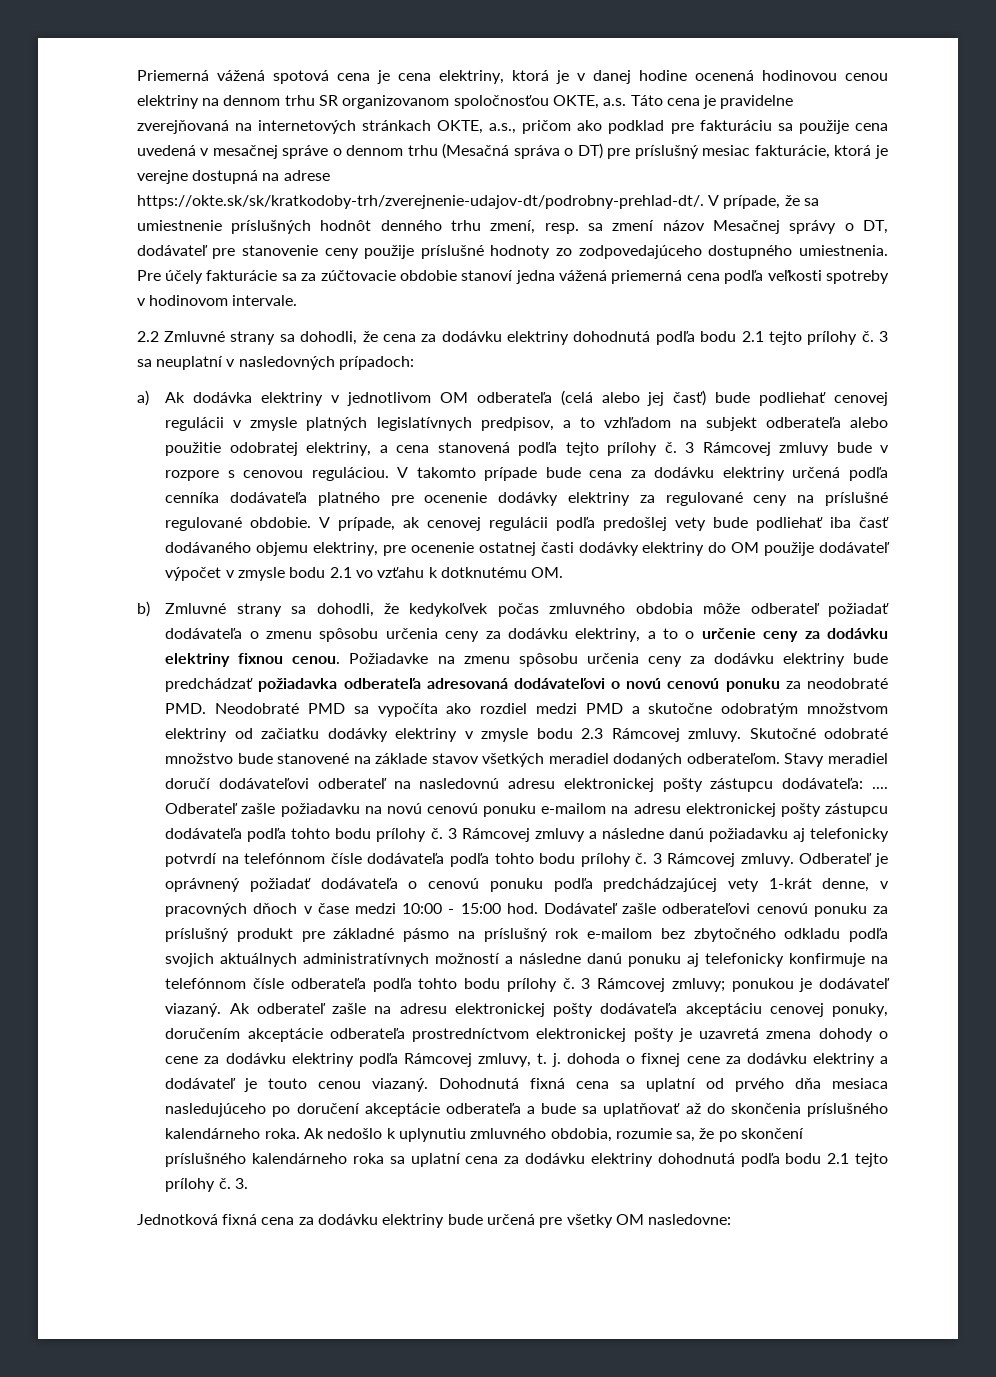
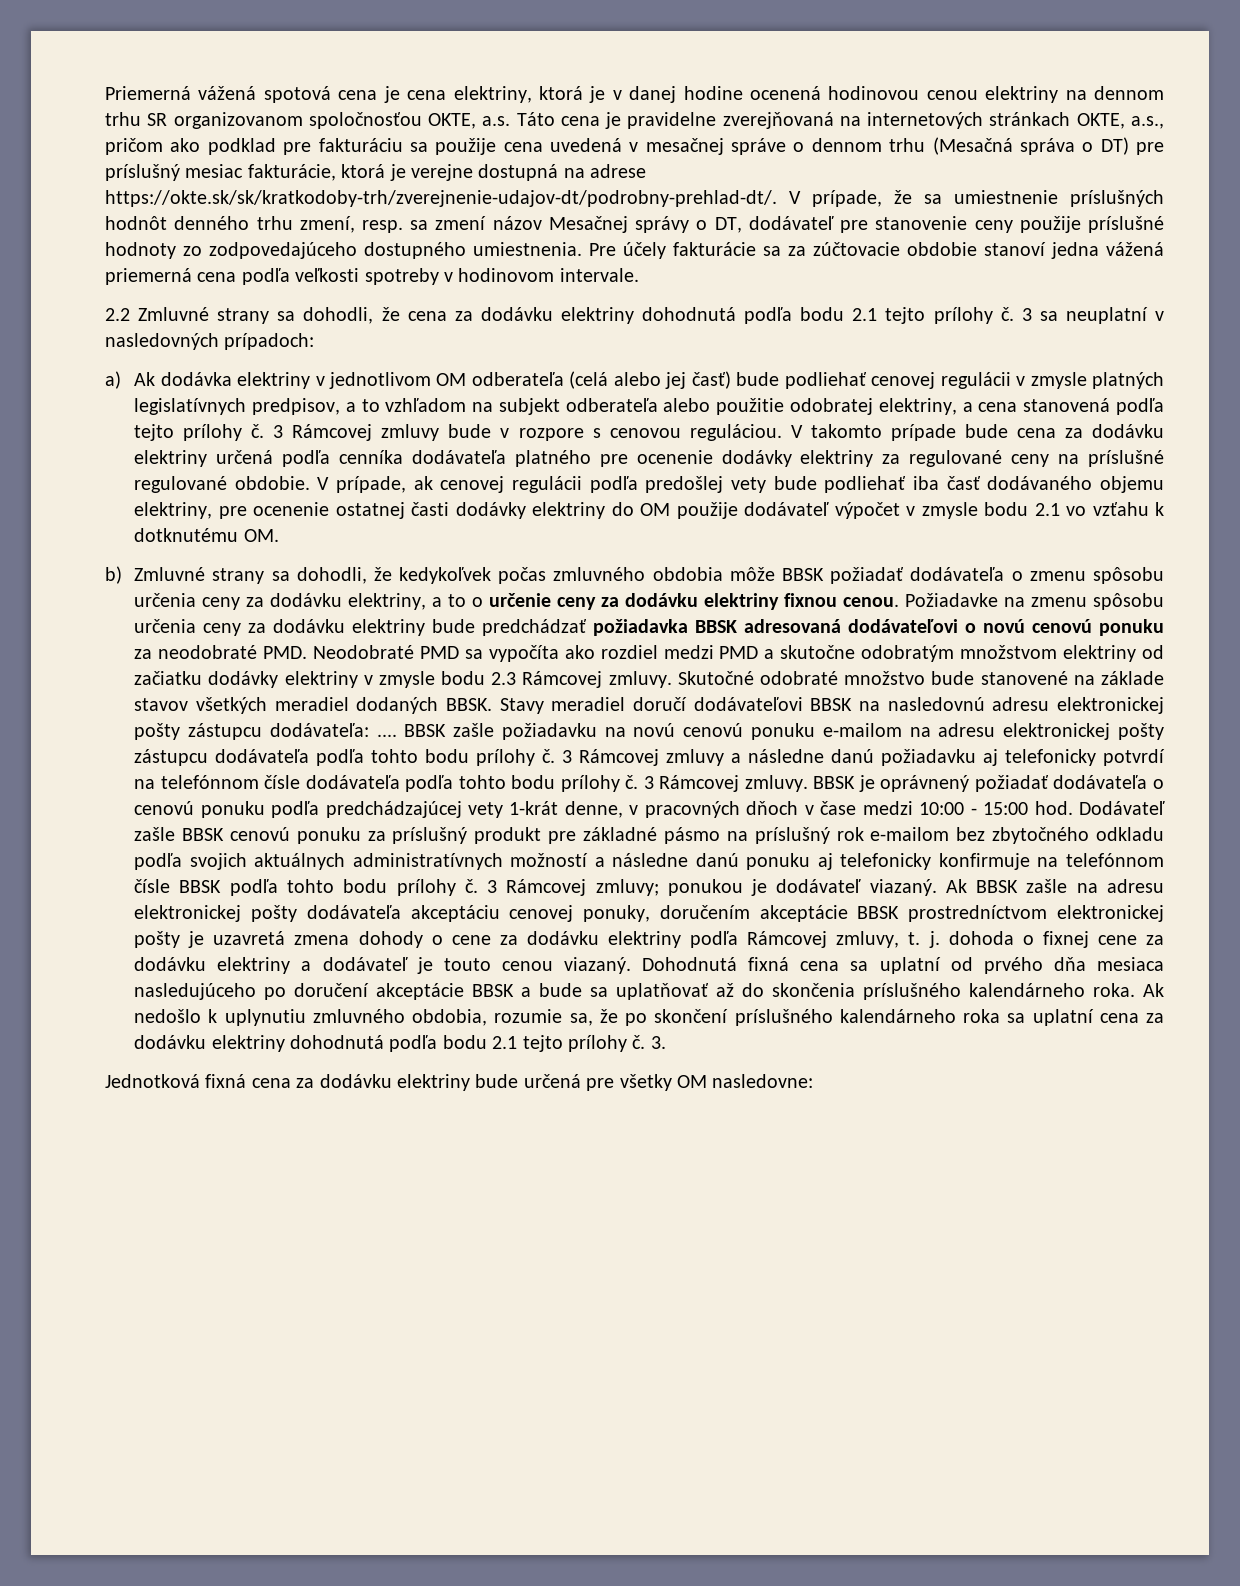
- b) Zmluvné strany sa dohodli, že kedykoľvek počas zmluvného obdobia môže odberateľ požiadať dodávateľa o zmenu spôsobu určenia ceny za dodávku elektriny, a to o určenie ceny za dodávku elektriny fixnou cenou.
+ b) Zmluvné strany sa dohodli, že kedykoľvek počas zmluvného obdobia môže BBSK požiadať dodávateľa o zmenu spôsobu určenia ceny za dodávku elektriny, a to o určenie ceny za dodávku elektriny fixnou cenou.
- Požiadavke na zmenu spôsobu určenia ceny za dodávku elektriny bude predchádzať požiadavka odberateľa adresovaná dodávateľovi o novú cenovú ponuku za neodobraté PMD. Neodobraté PMD sa vypočíta ako rozdiel medzi PMD a skutočne odobratým množstvom elektriny od začiatku dodávky elektriny v zmysle bodu 2.3 Rámcovej zmluvy.
+ Požiadavke na zmenu spôsobu určenia ceny za dodávku elektriny bude predchádzať požiadavka BBSK adresovaná dodávateľovi o novú cenovú ponuku za neodobraté PMD. Neodobraté PMD sa vypočíta ako rozdiel medzi PMD a skutočne odobratým množstvom elektriny od začiatku dodávky elektriny v zmysle bodu 2.3 Rámcovej zmluvy.
- Skutočné odobraté množstvo bude stanovené na základe stavov všetkých meradiel dodaných odberateľom.
+ Skutočné odobraté množstvo bude stanovené na základe stavov všetkých meradiel dodaných BBSK.
- Stavy meradiel doručí dodávateľovi odberateľ na nasledovnú adresu elektronickej pošty zástupcu dodávateľa: ....
+ Stavy meradiel doručí dodávateľovi BBSK na nasledovnú adresu elektronickej pošty zástupcu dodávateľa: ....
- Odberateľ zašle požiadavku na novú cenovú ponuku e-mailom na adresu elektronickej pošty zástupcu dodávateľa podľa tohto bodu prílohy č.
+ BBSK zašle požiadavku na novú cenovú ponuku e-mailom na adresu elektronickej pošty zástupcu dodávateľa podľa tohto bodu prílohy č.
- Odberateľ je oprávnený požiadať dodávateľa o cenovú ponuku podľa predchádzajúcej vety 1-krát denne, v pracovných dňoch v čase medzi 10:00 - 15:00 hod.
+ BBSK je oprávnený požiadať dodávateľa o cenovú ponuku podľa predchádzajúcej vety 1-krát denne, v pracovných dňoch v čase medzi 10:00 - 15:00 hod.
- Dodávateľ zašle odberateľovi cenovú ponuku za príslušný produkt pre základné pásmo na príslušný rok e-mailom bez zbytočného odkladu podľa svojich aktuálnych administratívnych možností a následne danú ponuku aj telefonicky konfirmuje na telefónnom čísle odberateľa podľa tohto bodu prílohy č.
+ Dodávateľ zašle BBSK cenovú ponuku za príslušný produkt pre základné pásmo na príslušný rok e-mailom bez zbytočného odkladu podľa svojich aktuálnych administratívnych možností a následne danú ponuku aj telefonicky konfirmuje na telefónnom čísle BBSK podľa tohto bodu prílohy č.
- Ak odberateľ zašle na adresu elektronickej pošty dodávateľa akceptáciu cenovej ponuky, doručením akceptácie odberateľa prostredníctvom elektronickej pošty je uzavretá zmena dohody o cene za dodávku elektriny podľa Rámcovej zmluvy, t. j. dohoda o fixnej cene za dodávku elektriny a dodávateľ je touto cenou viazaný.
+ Ak BBSK zašle na adresu elektronickej pošty dodávateľa akceptáciu cenovej ponuky, doručením akceptácie BBSK prostredníctvom elektronickej pošty je uzavretá zmena dohody o cene za dodávku elektriny podľa Rámcovej zmluvy, t. j. dohoda o fixnej cene za dodávku elektriny a dodávateľ je touto cenou viazaný.
- Dohodnutá fixná cena sa uplatní od prvého dňa mesiaca nasledujúceho po doručení akceptácie odberateľa a bude sa uplatňovať až do skončenia príslušného kalendárneho roka.
+ Dohodnutá fixná cena sa uplatní od prvého dňa mesiaca nasledujúceho po doručení akceptácie BBSK a bude sa uplatňovať až do skončenia príslušného kalendárneho roka.

